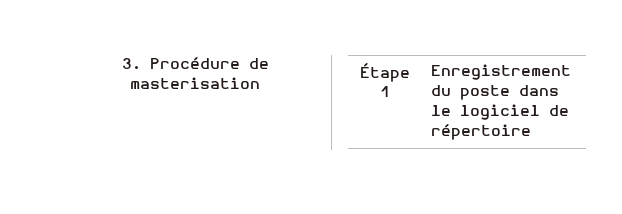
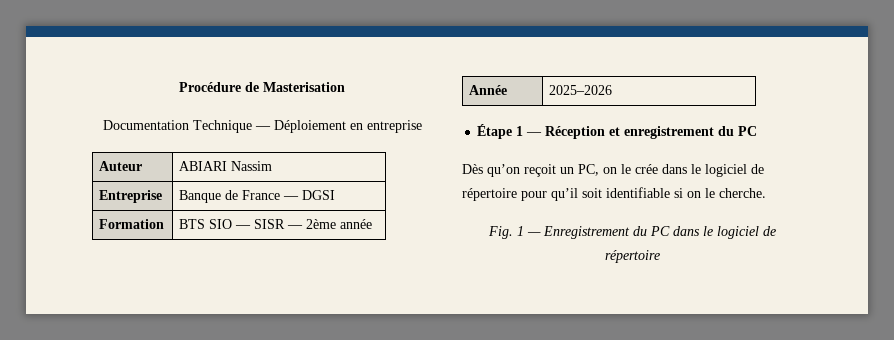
- 3. Procédure de masterisation
- Étape 1 | Enregistrement du poste dans le logiciel de répertoire
+ Procédure de Masterisation
+ Documentation Technique — Déploiement en entreprise
+ Auteur | ABIARI Nassim
+ Entreprise | Banque de France — DGSI
+ Formation | BTS SIO — SISR — 2ème année
+ Année | 2025–2026
+ Étape 1 — Réception et enregistrement du PC
+ Dès qu’on reçoit un PC, on le crée dans le logiciel de répertoire pour qu’il soit identifiable si on le cherche.
+ Fig. 1 — Enregistrement du PC dans le logiciel de répertoire

